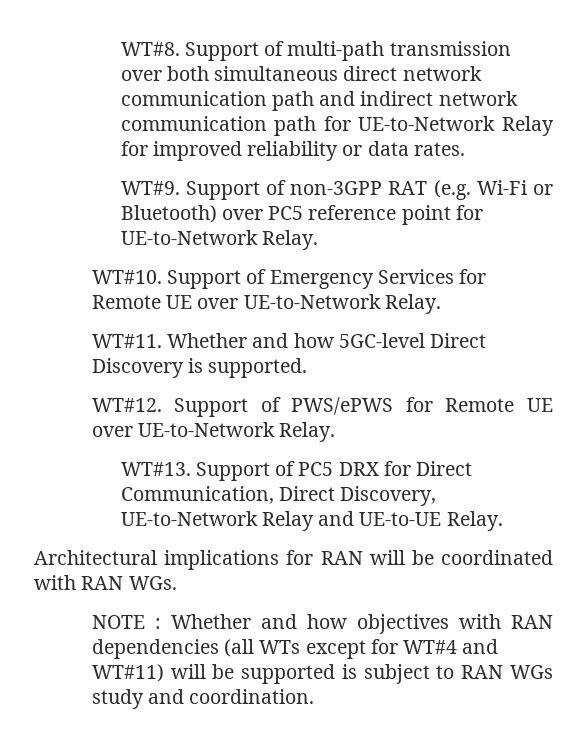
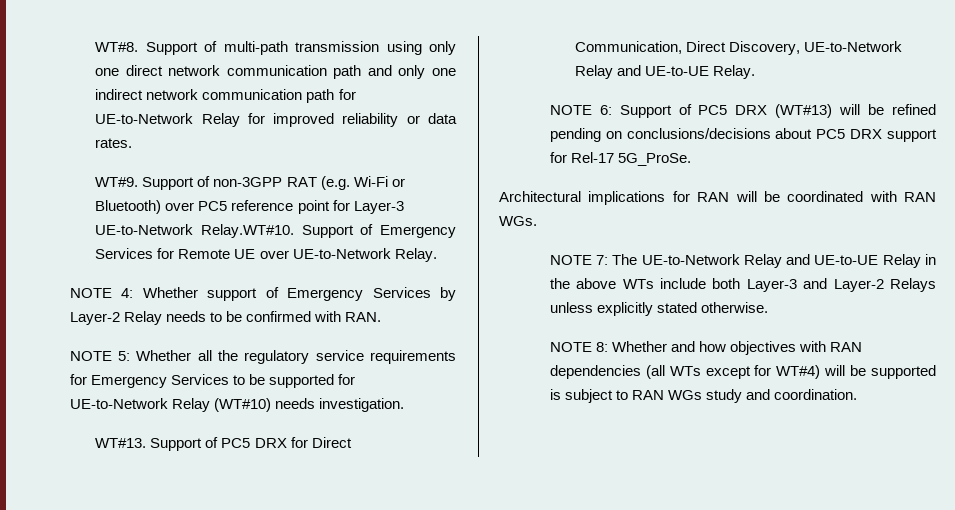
- Support of multi-path transmission over both simultaneous direct network communication path and indirect network communication path for UE-to-Network Relay for improved reliability or data rates.
+ Support of multi-path transmission using only one direct network communication path and only one indirect network communication path for UE-to-Network Relay for improved reliability or data rates.
- Support of non-3GPP RAT (e.g. Wi-Fi or Bluetooth) over PC5 reference point for UE-to-Network Relay.
- WT#10. Support of Emergency Services for Remote UE over UE-to-Network Relay.
+ Support of non-3GPP RAT (e.g. Wi-Fi or Bluetooth) over PC5 reference point for Layer-3 UE-to-Network Relay.WT#10. Support of Emergency Services for Remote UE over UE-to-Network Relay.
- WT#11. Whether and how 5GC-level Direct Discovery is supported.
- WT#12. Support of PWS/ePWS for Remote UE over UE-to-Network Relay.
+ NOTE 4: Whether support of Emergency Services by Layer-2 Relay needs to be confirmed with RAN.
+ NOTE 5: Whether all the regulatory service requirements for Emergency Services to be supported for UE-to-Network Relay (WT#10) needs investigation.
+ NOTE 6: Support of PC5 DRX (WT#13) will be refined pending on conclusions/decisions about PC5 DRX support for Rel-17 5G_ProSe.
- NOTE : Whether and how objectives with RAN dependencies (all WTs except for WT#4 and WT#11) will be supported is subject to RAN WGs study and coordination.
+ NOTE 7: The UE-to-Network Relay and UE-to-UE Relay in the above WTs include both Layer-3 and Layer-2 Relays unless explicitly stated otherwise.
+ NOTE 8: Whether and how objectives with RAN dependencies (all WTs except for WT#4) will be supported is subject to RAN WGs study and coordination.

